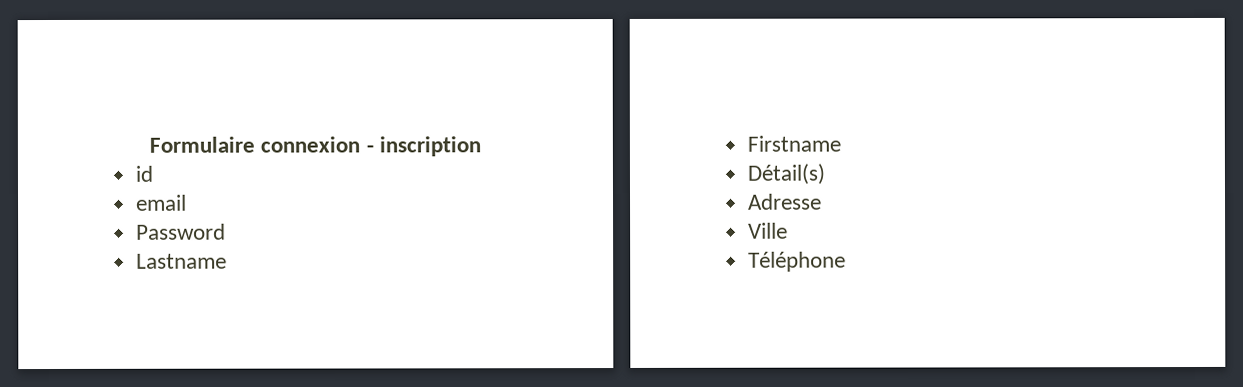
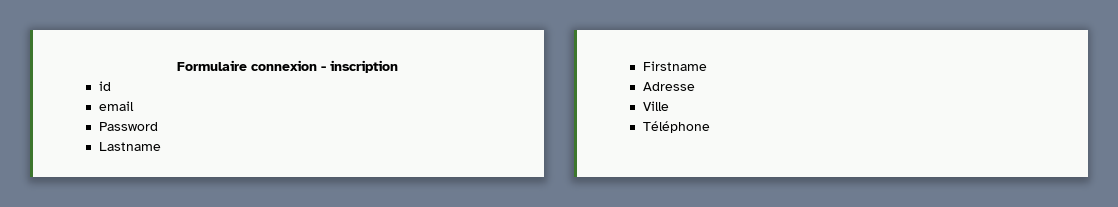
- Détail(s)

